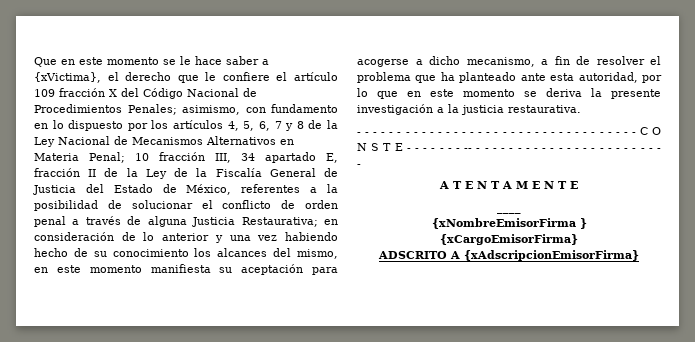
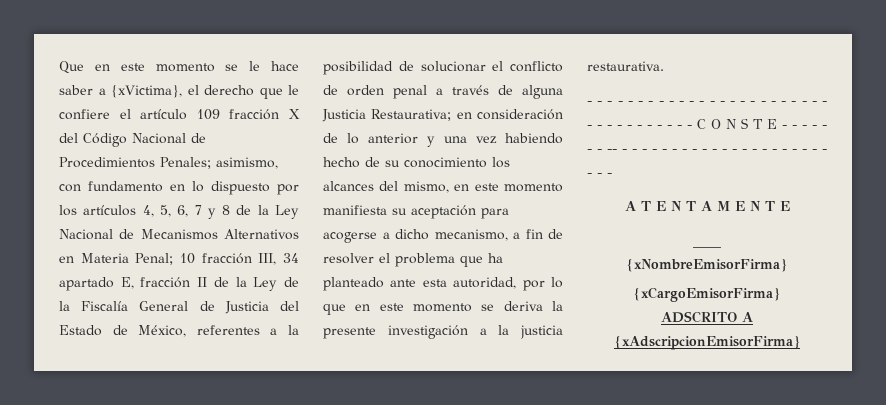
- {xNombreEmisorFirma }
+ {xNombreEmisorFirma}

